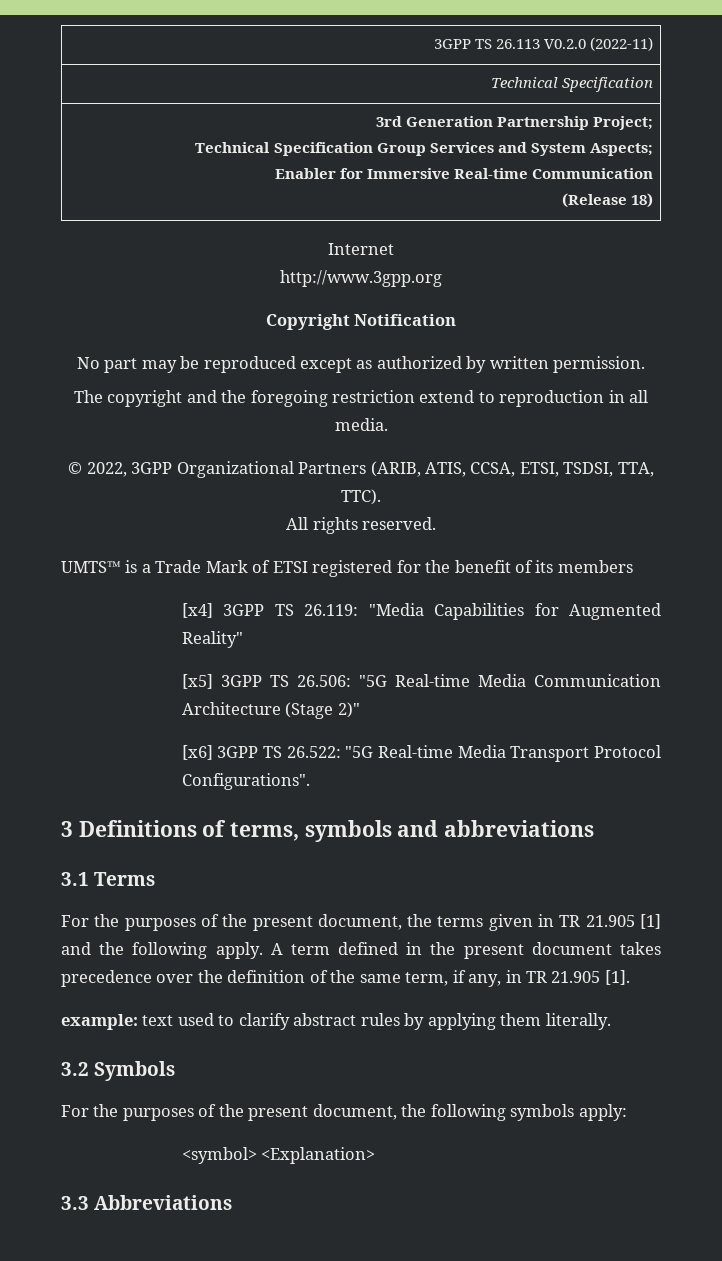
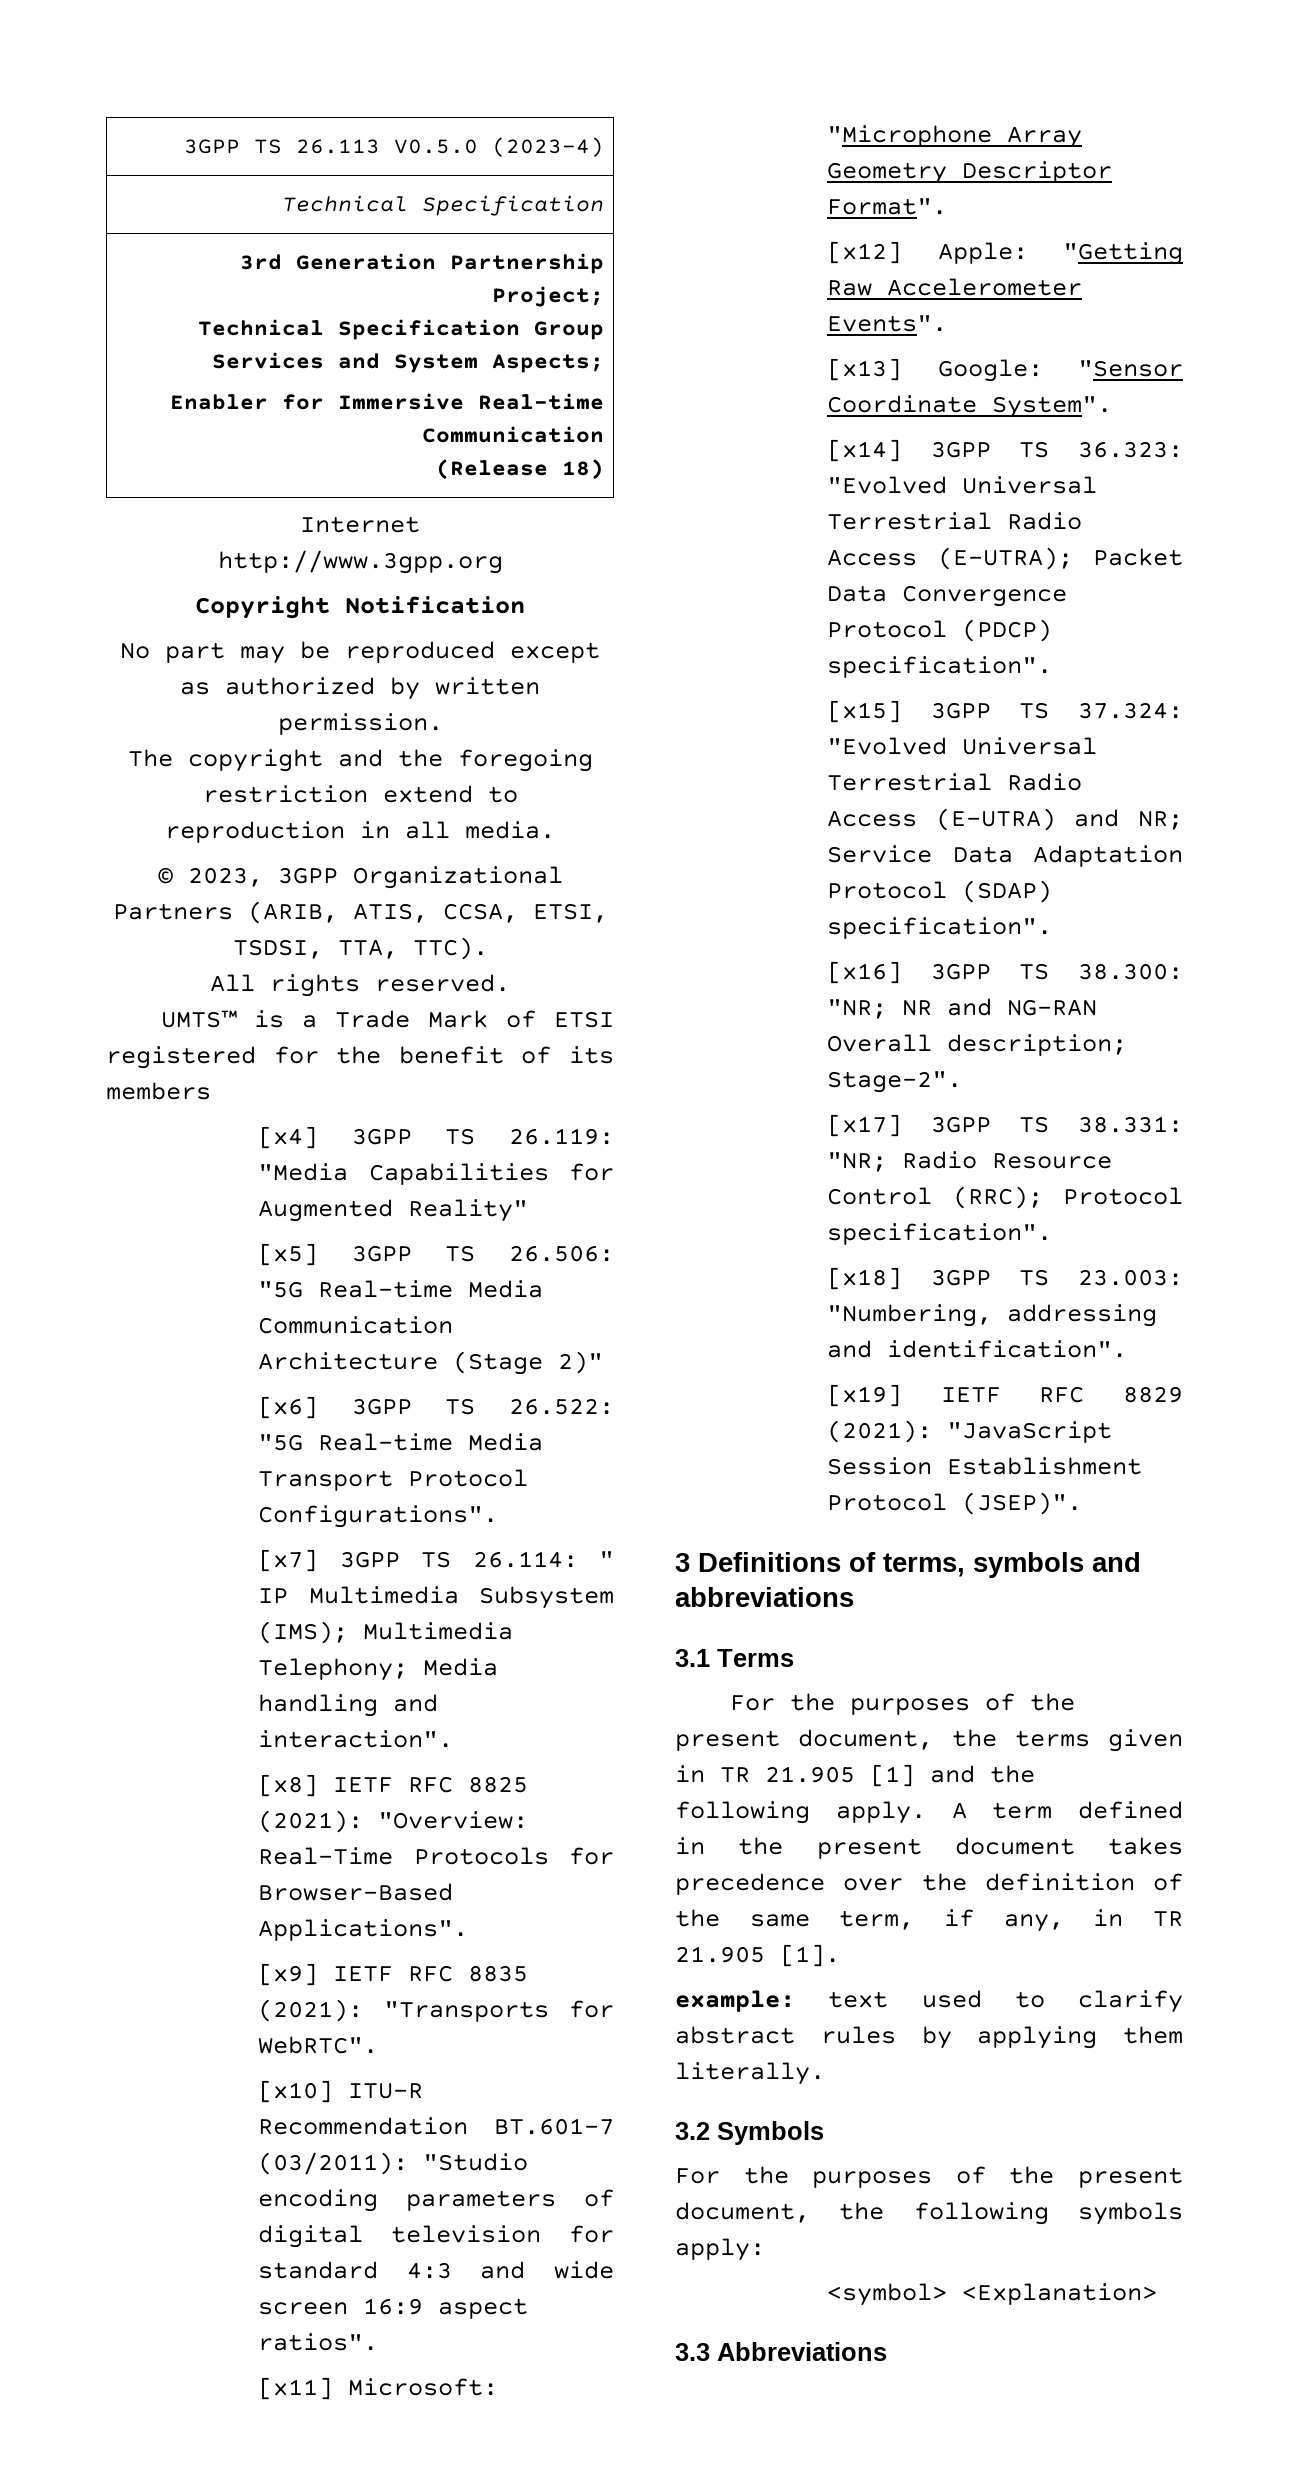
- 3GPP TS 26.113 V0.2.0 (2022-11)
+ 3GPP TS 26.113 V0.5.0 (2023-4)
- © 2022, 3GPP Organizational Partners (ARIB, ATIS, CCSA, ETSI, TSDSI, TTA, TTC).
+ © 2023, 3GPP Organizational Partners (ARIB, ATIS, CCSA, ETSI, TSDSI, TTA, TTC).
+ [x7] 3GPP TS 26.114: " IP Multimedia Subsystem (IMS); Multimedia Telephony; Media handling and interaction".
+ [x8] IETF RFC 8825 (2021): "Overview: Real-Time Protocols for Browser-Based Applications".
+ [x9] IETF RFC 8835 (2021): "Transports for WebRTC".
+ [x10] ITU-R Recommendation BT.601-7 (03/2011): "Studio encoding parameters of digital television for standard 4:3 and wide screen 16:9 aspect ratios".
+ [x11] Microsoft: "Microphone Array Geometry Descriptor Format".
+ [x12] Apple: "Getting Raw Accelerometer Events".
+ [x13] Google: "Sensor Coordinate System".
+ [x14] 3GPP TS 36.323: "Evolved Universal Terrestrial Radio Access (E-UTRA); Packet Data Convergence Protocol (PDCP) specification".
+ [x15] 3GPP TS 37.324: "Evolved Universal Terrestrial Radio Access (E-UTRA) and NR; Service Data Adaptation Protocol (SDAP) specification".
+ [x16] 3GPP TS 38.300: "NR; NR and NG-RAN Overall description; Stage-2".
+ [x17] 3GPP TS 38.331: "NR; Radio Resource Control (RRC); Protocol specification".
+ [x18] 3GPP TS 23.003: "Numbering, addressing and identification".
+ [x19] IETF RFC 8829 (2021): "JavaScript Session Establishment Protocol (JSEP)".

